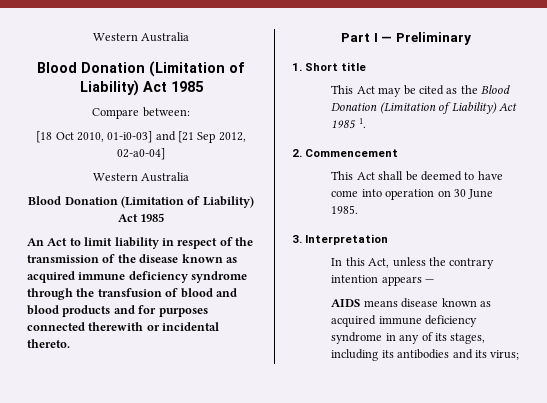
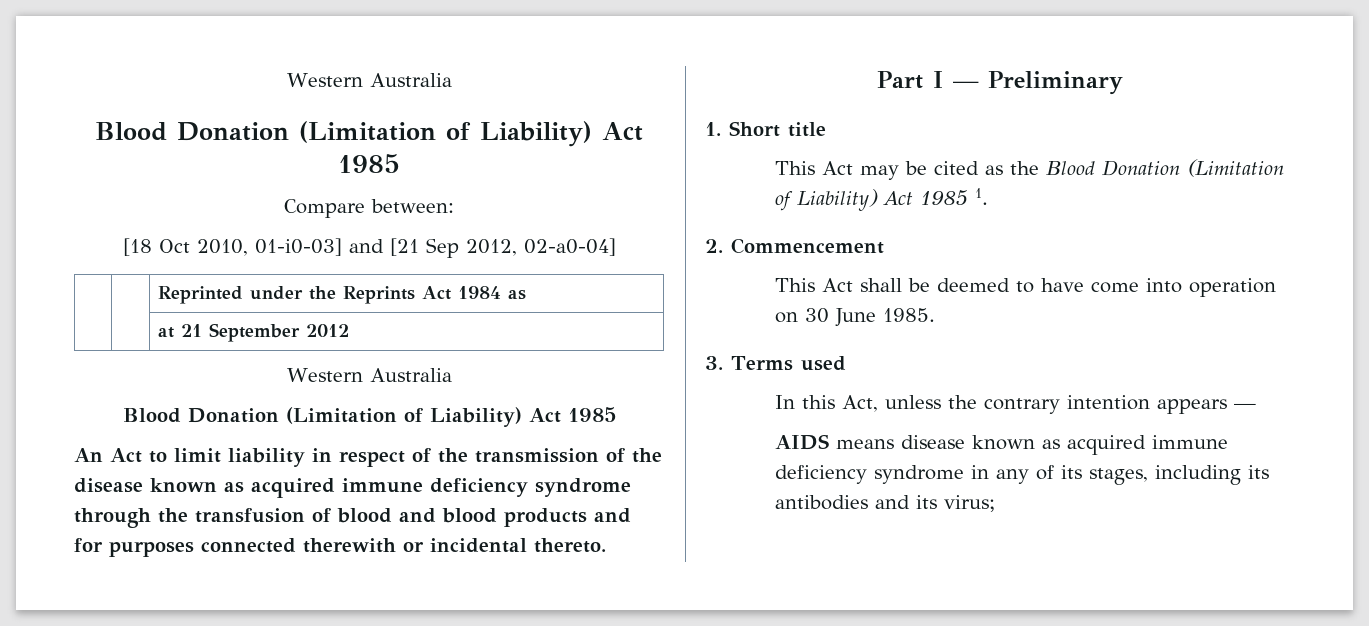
+ | | Reprinted under the Reprints Act 1984 as
+ | | at 21 September 2012
- 3. Interpretation
+ 3. Terms used

